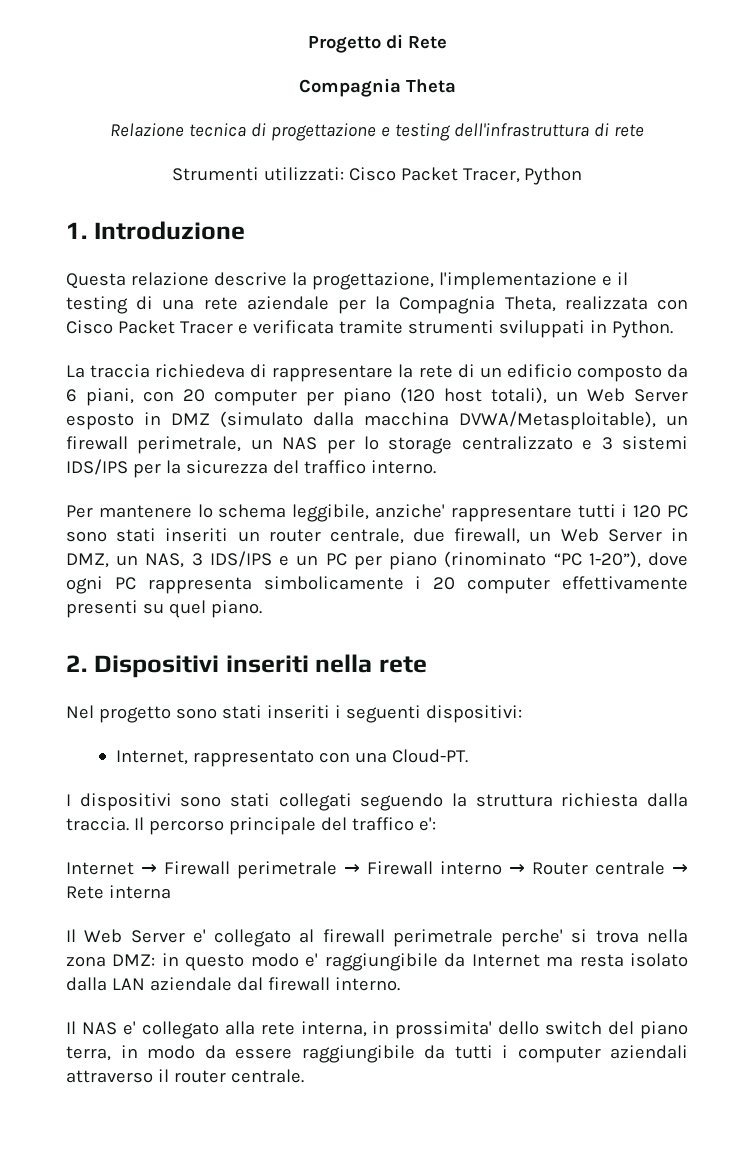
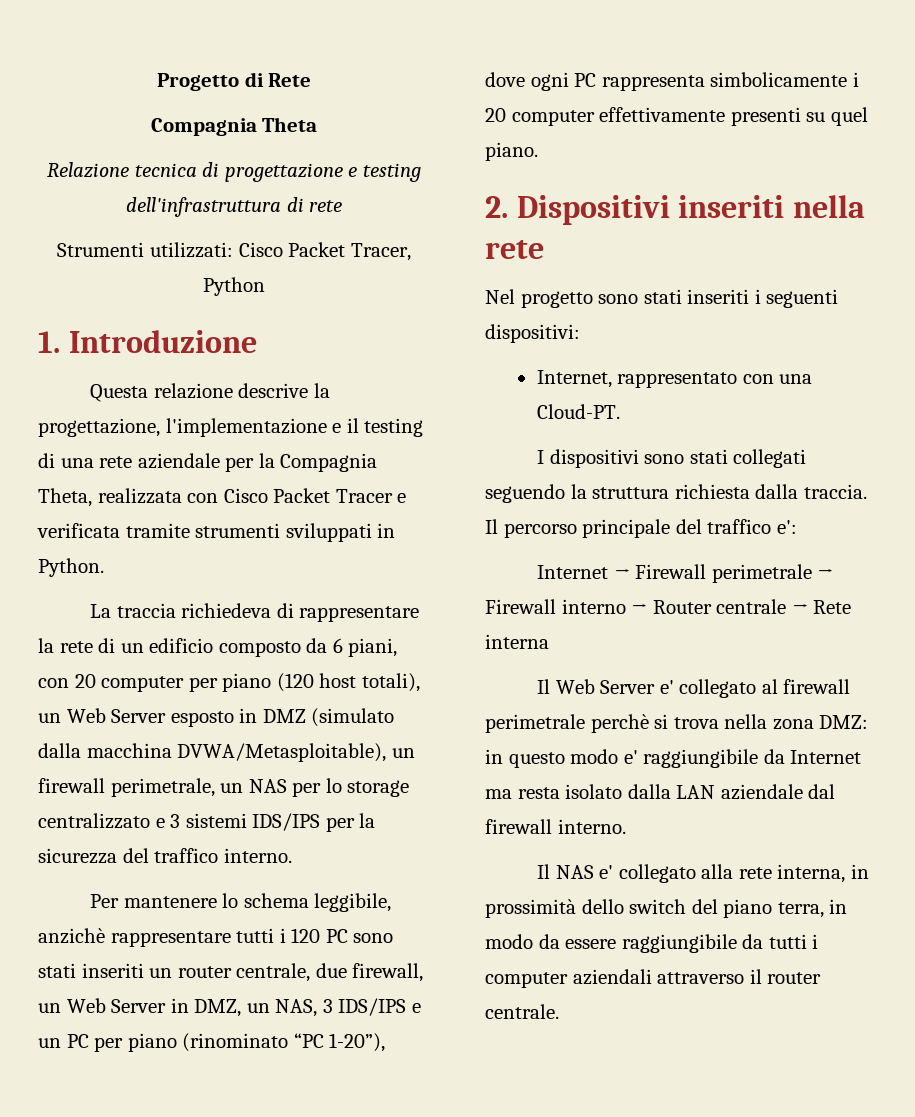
- Per mantenere lo schema leggibile, anziche' rappresentare tutti i 120 PC sono stati inseriti un router centrale, due firewall, un Web Server in DMZ, un NAS, 3 IDS/IPS e un PC per piano (rinominato “PC 1-20”), dove ogni PC rappresenta simbolicamente i 20 computer effettivamente presenti su quel piano.
+ Per mantenere lo schema leggibile, anzichè rappresentare tutti i 120 PC sono stati inseriti un router centrale, due firewall, un Web Server in DMZ, un NAS, 3 IDS/IPS e un PC per piano (rinominato “PC 1-20”), dove ogni PC rappresenta simbolicamente i 20 computer effettivamente presenti su quel piano.
- Il Web Server e' collegato al firewall perimetrale perche' si trova nella zona DMZ: in questo modo e' raggiungibile da Internet ma resta isolato dalla LAN aziendale dal firewall interno.
+ Il Web Server e' collegato al firewall perimetrale perchè si trova nella zona DMZ: in questo modo e' raggiungibile da Internet ma resta isolato dalla LAN aziendale dal firewall interno.
- Il NAS e' collegato alla rete interna, in prossimita' dello switch del piano terra, in modo da essere raggiungibile da tutti i computer aziendali attraverso il router centrale.
+ Il NAS e' collegato alla rete interna, in prossimità dello switch del piano terra, in modo da essere raggiungibile da tutti i computer aziendali attraverso il router centrale.

